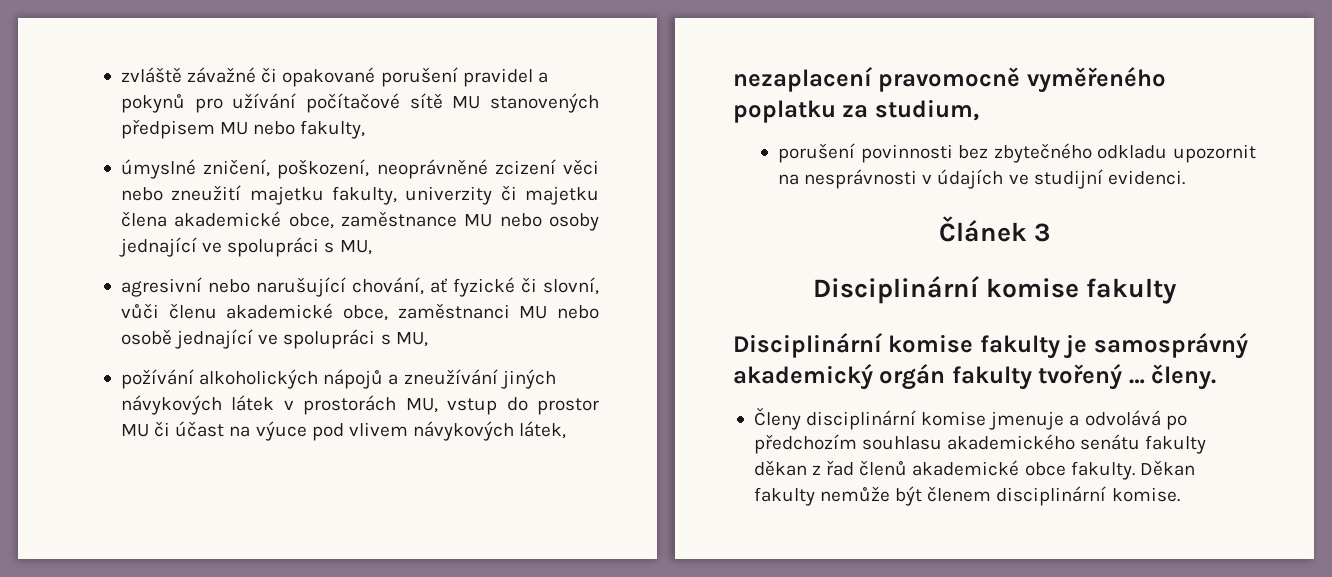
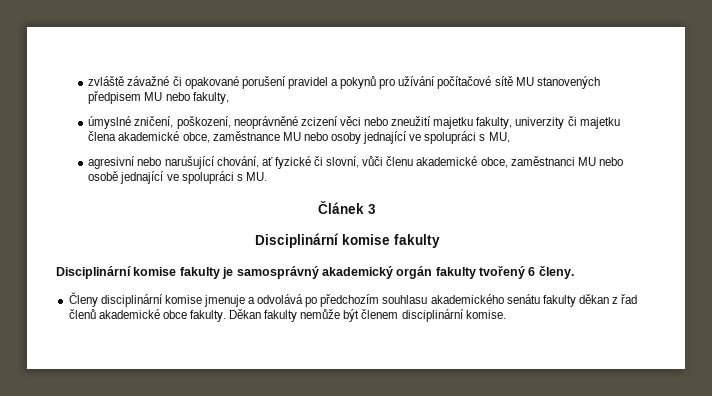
- agresivní nebo narušující chování, ať fyzické či slovní, vůči členu akademické obce, zaměstnanci MU nebo osobě jednající ve spolupráci s MU,
- požívání alkoholických nápojů a zneužívání jiných návykových látek v prostorách MU, vstup do prostor MU či účast na výuce pod vlivem návykových látek,
- nezaplacení pravomocně vyměřeného poplatku za studium,
- porušení povinnosti bez zbytečného odkladu upozornit na nesprávnosti v údajích ve studijní evidenci.
+ agresivní nebo narušující chování, ať fyzické či slovní, vůči členu akademické obce, zaměstnanci MU nebo osobě jednající ve spolupráci s MU.
- Disciplinární komise fakulty je samosprávný akademický orgán fakulty tvořený … členy.
+ Disciplinární komise fakulty je samosprávný akademický orgán fakulty tvořený 6 členy.

